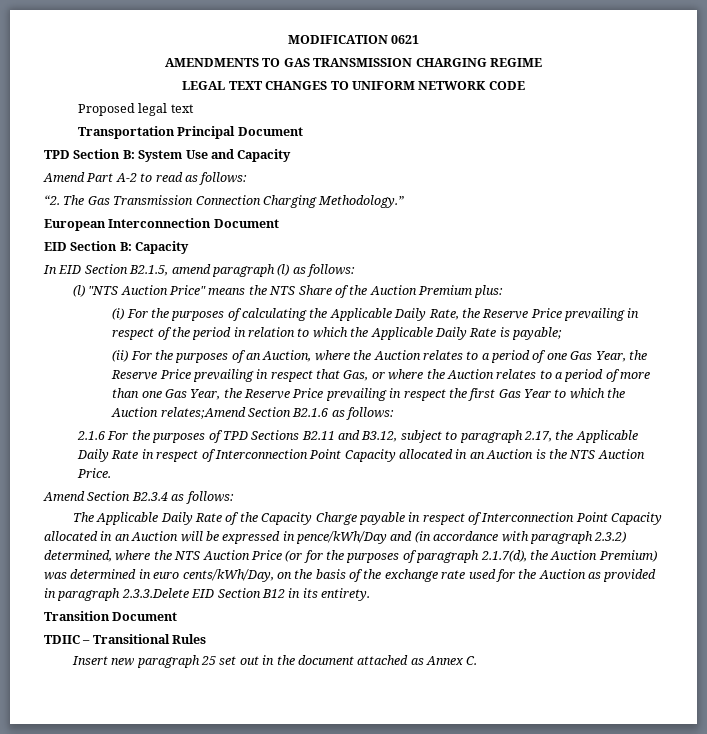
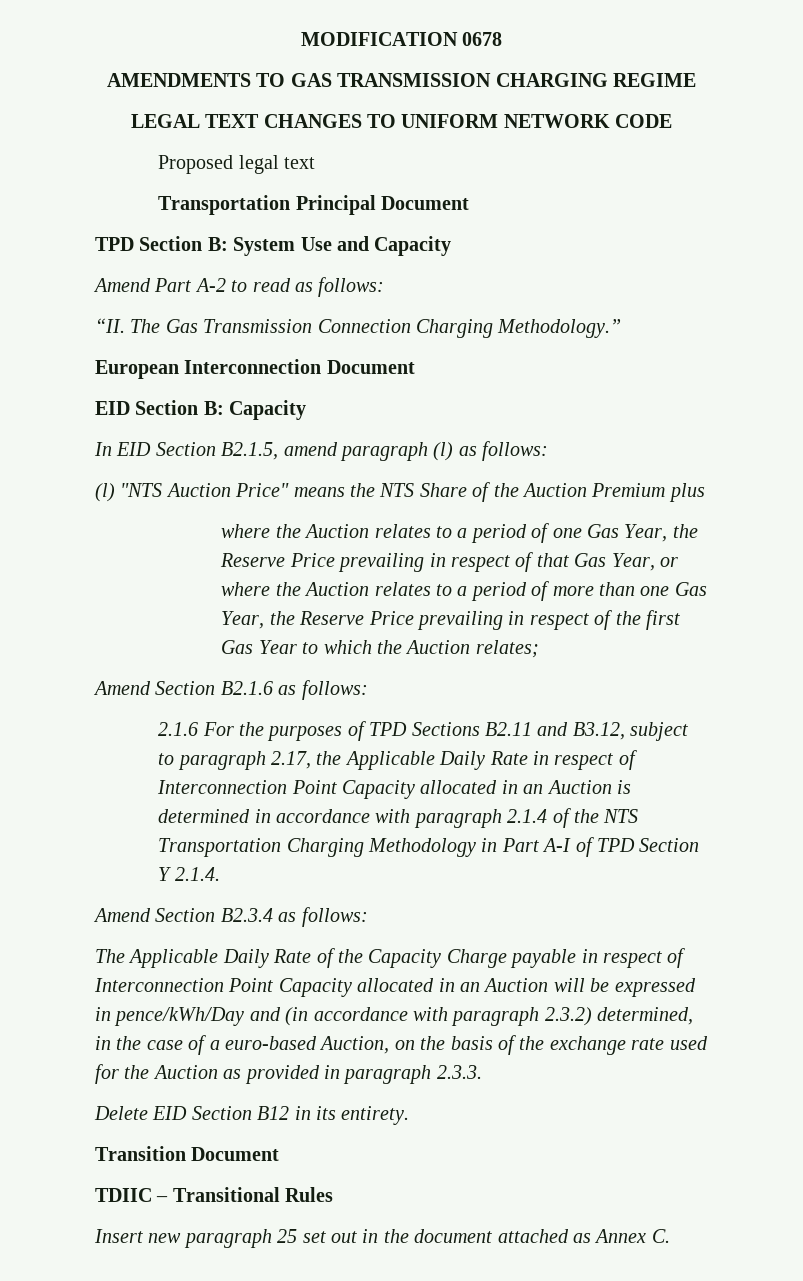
- MODIFICATION 0621
+ MODIFICATION 0678
- “2. The Gas Transmission Connection Charging Methodology.”
+ “II. The Gas Transmission Connection Charging Methodology.”
- (l) "NTS Auction Price" means the NTS Share of the Auction Premium plus:
- (i) For the purposes of calculating the Applicable Daily Rate, the Reserve Price prevailing in respect of the period in relation to which the Applicable Daily Rate is payable;
- (ii) For the purposes of an Auction, where the Auction relates to a period of one Gas Year, the Reserve Price prevailing in respect that Gas, or where the Auction relates to a period of more than one Gas Year, the Reserve Price prevailing in respect the first Gas Year to which the Auction relates;Amend Section B2.1.6 as follows:
+ (l) "NTS Auction Price" means the NTS Share of the Auction Premium plus
+ where the Auction relates to a period of one Gas Year, the Reserve Price prevailing in respect of that Gas Year, or where the Auction relates to a period of more than one Gas Year, the Reserve Price prevailing in respect of the first Gas Year to which the Auction relates;
+ Amend Section B2.1.6 as follows:
- 2.1.6 For the purposes of TPD Sections B2.11 and B3.12, subject to paragraph 2.17, the Applicable Daily Rate in respect of Interconnection Point Capacity allocated in an Auction is the NTS Auction Price.
+ 2.1.6 For the purposes of TPD Sections B2.11 and B3.12, subject to paragraph 2.17, the Applicable Daily Rate in respect of Interconnection Point Capacity allocated in an Auction is determined in accordance with paragraph 2.1.4 of the NTS Transportation Charging Methodology in Part A-I of TPD Section Y 2.1.4.
- The Applicable Daily Rate of the Capacity Charge payable in respect of Interconnection Point Capacity allocated in an Auction will be expressed in pence/kWh/Day and (in accordance with paragraph 2.3.2) determined, where the NTS Auction Price (or for the purposes of paragraph 2.1.7(d), the Auction Premium) was determined in euro cents/kWh/Day, on the basis of the exchange rate used for the Auction as provided in paragraph 2.3.3.Delete EID Section B12 in its entirety.
+ The Applicable Daily Rate of the Capacity Charge payable in respect of Interconnection Point Capacity allocated in an Auction will be expressed in pence/kWh/Day and (in accordance with paragraph 2.3.2) determined, in the case of a euro-based Auction, on the basis of the exchange rate used for the Auction as provided in paragraph 2.3.3.
+ Delete EID Section B12 in its entirety.

